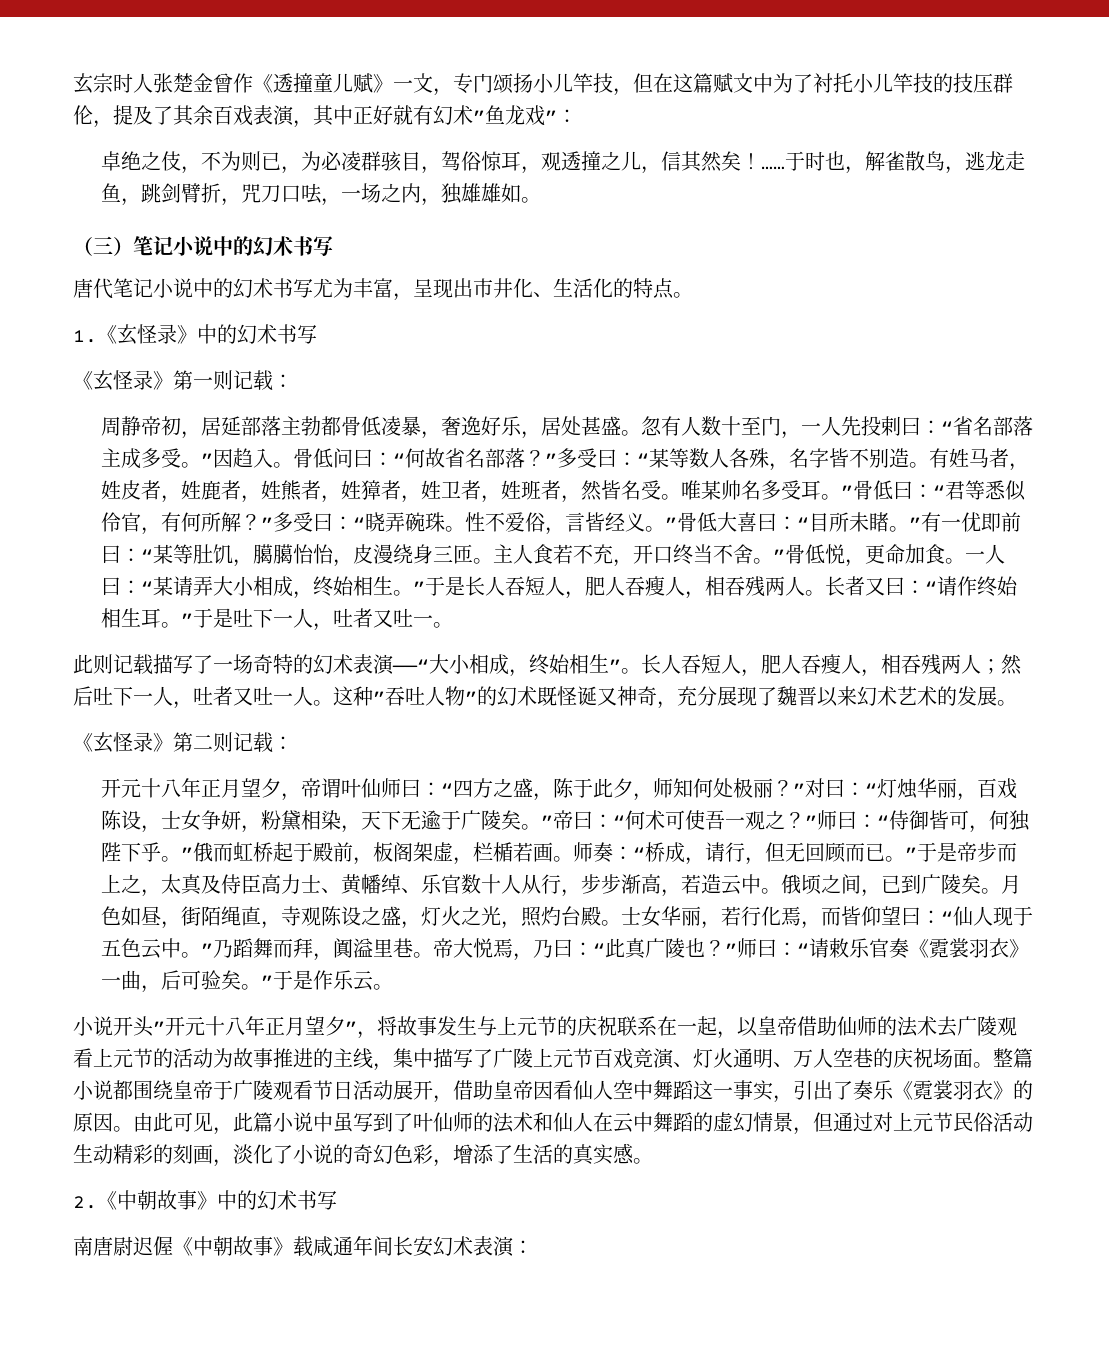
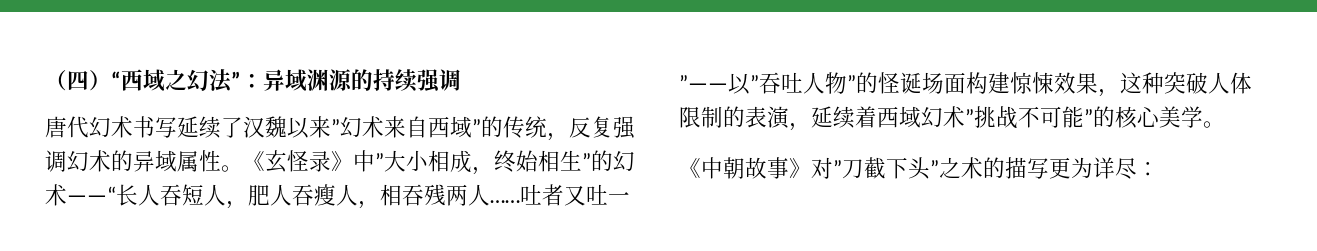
- 玄宗时人张楚金曾作《透撞童儿赋》一文，专门颂扬小儿竿技，但在这篇赋文中为了衬托小儿竿技的技压群伦，提及了其余百戏表演，其中正好就有幻术”鱼龙戏”：
- 卓绝之伎，不为则已，为必凌群骇目，驾俗惊耳，观透撞之儿，信其然矣！……于时也，解雀散鸟，逃龙走鱼，跳剑臂折，咒刀口呿，一场之内，独雄雄如。
- （三）笔记小说中的幻术书写
- 唐代笔记小说中的幻术书写尤为丰富，呈现出市井化、生活化的特点。
- 1.《玄怪录》中的幻术书写
- 《玄怪录》第一则记载：
- 周静帝初，居延部落主勃都骨低凌暴，奢逸好乐，居处甚盛。忽有人数十至门，一人先投剌曰：“省名部落主成多受。”因趋入。骨低问曰：“何故省名部落？”多受曰：“某等数人各殊，名字皆不别造。有姓马者，姓皮者，姓鹿者，姓熊者，姓獐者，姓卫者，姓班者，然皆名受。唯某帅名多受耳。”骨低曰：“君等悉似伶官，有何所解？”多受曰：“晓弄碗珠。性不爱俗，言皆经义。”骨低大喜曰：“目所未睹。”有一优即前曰：“某等肚饥，臈臈怡怡，皮漫绕身三匝。主人食若不充，开口终当不舍。”骨低悦，更命加食。一人曰：“某请弄大小相成，终始相生。”于是长人吞短人，肥人吞瘦人，相吞残两人。长者又曰：“请作终始相生耳。”于是吐下一人，吐者又吐一。
- 此则记载描写了一场奇特的幻术表演——“大小相成，终始相生”。长人吞短人，肥人吞瘦人，相吞残两人；然后吐下一人，吐者又吐一人。这种”吞吐人物”的幻术既怪诞又神奇，充分展现了魏晋以来幻术艺术的发展。
- 《玄怪录》第二则记载：
- 开元十八年正月望夕，帝谓叶仙师曰：“四方之盛，陈于此夕，师知何处极丽？”对曰：“灯烛华丽，百戏陈设，士女争妍，粉黛相染，天下无逾于广陵矣。”帝曰：“何术可使吾一观之？”师曰：“侍御皆可，何独陛下乎。”俄而虹桥起于殿前，板阁架虚，栏楯若画。师奏：“桥成，请行，但无回顾而已。”于是帝步而上之，太真及侍臣高力士、黄幡绰、乐官数十人从行，步步渐高，若造云中。俄顷之间，已到广陵矣。月色如昼，街陌绳直，寺观陈设之盛，灯火之光，照灼台殿。士女华丽，若行化焉，而皆仰望曰：“仙人现于五色云中。”乃蹈舞而拜，阗溢里巷。帝大悦焉，乃曰：“此真广陵也？”师曰：“请敕乐官奏《霓裳羽衣》一曲，后可验矣。”于是作乐云。
- 小说开头”开元十八年正月望夕”，将故事发生与上元节的庆祝联系在一起，以皇帝借助仙师的法术去广陵观看上元节的活动为故事推进的主线，集中描写了广陵上元节百戏竞演、灯火通明、万人空巷的庆祝场面。整篇小说都围绕皇帝于广陵观看节日活动展开，借助皇帝因看仙人空中舞蹈这一事实，引出了奏乐《霓裳羽衣》的原因。由此可见，此篇小说中虽写到了叶仙师的法术和仙人在云中舞蹈的虚幻情景，但通过对上元节民俗活动生动精彩的刻画，淡化了小说的奇幻色彩，增添了生活的真实感。
- 2.《中朝故事》中的幻术书写
- 南唐尉迟偓《中朝故事》载咸通年间长安幻术表演：
+ （四）“西域之幻法”：异域渊源的持续强调
+ 唐代幻术书写延续了汉魏以来”幻术来自西域”的传统，反复强调幻术的异域属性。《玄怪录》中”大小相成，终始相生”的幻术——“长人吞短人，肥人吞瘦人，相吞残两人……吐者又吐一”——以”吞吐人物”的怪诞场面构建惊悚效果，这种突破人体限制的表演，延续着西域幻术”挑战不可能”的核心美学。
+ 《中朝故事》对”刀截下头”之术的描写更为详尽：

